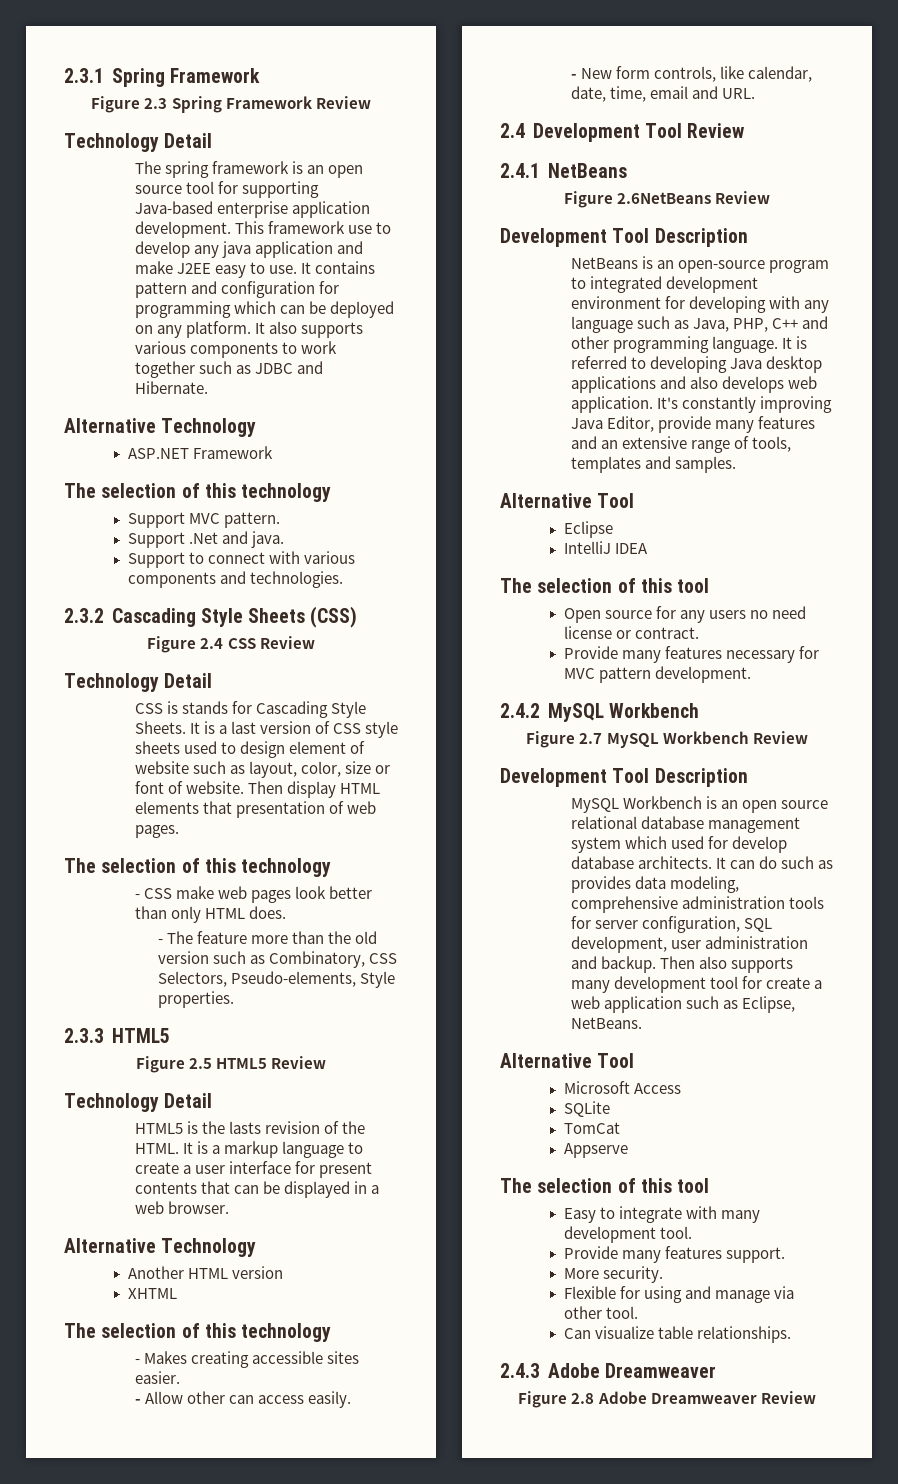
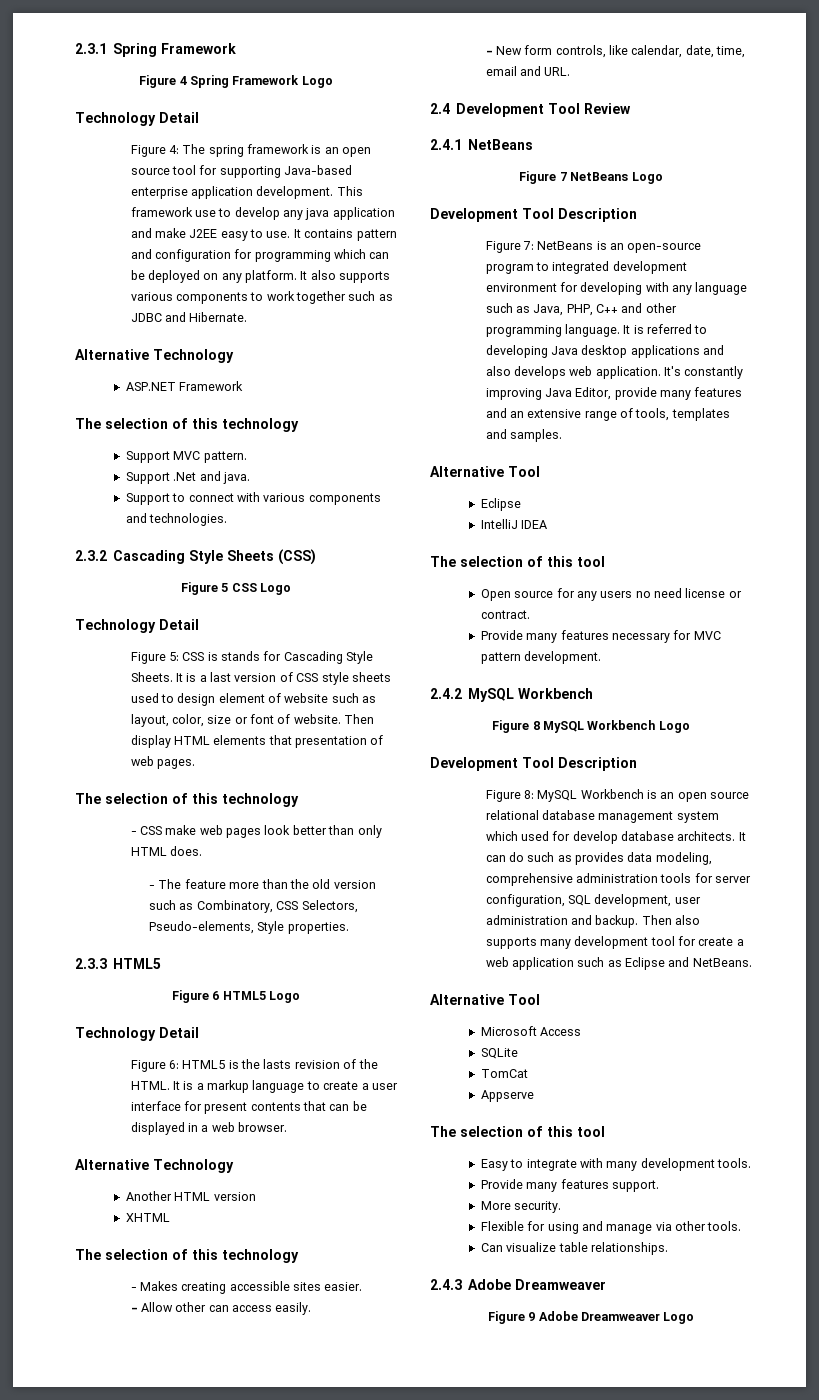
- Figure 2.3 Spring Framework Review
+ Figure 4 Spring Framework Logo
  Technology Detail
- The spring framework is an open source tool for supporting Java-based enterprise application development.
+ Figure 4: The spring framework is an open source tool for supporting Java-based enterprise application development.
- Figure 2.4 CSS Review
+ Figure 5 CSS Logo
  Technology Detail
- CSS is stands for Cascading Style Sheets.
+ Figure 5: CSS is stands for Cascading Style Sheets.
- Figure 2.5 HTML5 Review
+ Figure 6 HTML5 Logo
  Technology Detail
- HTML5 is the lasts revision of the HTML.
+ Figure 6: HTML5 is the lasts revision of the HTML.
- Figure 2.6NetBeans Review
+ Figure 7 NetBeans Logo
  Development Tool Description
- NetBeans is an open-source program to integrated development environment for developing with any language such as Java, PHP, C++ and other programming language.
+ Figure 7: NetBeans is an open-source program to integrated development environment for developing with any language such as Java, PHP, C++ and other programming language.
- Figure 2.7 MySQL Workbench Review
+ Figure 8 MySQL Workbench Logo
  Development Tool Description
- MySQL Workbench is an open source relational database management system which used for develop database architects.
+ Figure 8: MySQL Workbench is an open source relational database management system which used for develop database architects.
- Then also supports many development tool for create a web application such as Eclipse, NetBeans.
+ Then also supports many development tool for create a web application such as Eclipse and NetBeans.
- Easy to integrate with many development tool.
+ Easy to integrate with many development tools.
- Flexible for using and manage via other tool.
+ Flexible for using and manage via other tools.
- Figure 2.8 Adobe Dreamweaver Review
+ Figure 9 Adobe Dreamweaver Logo

